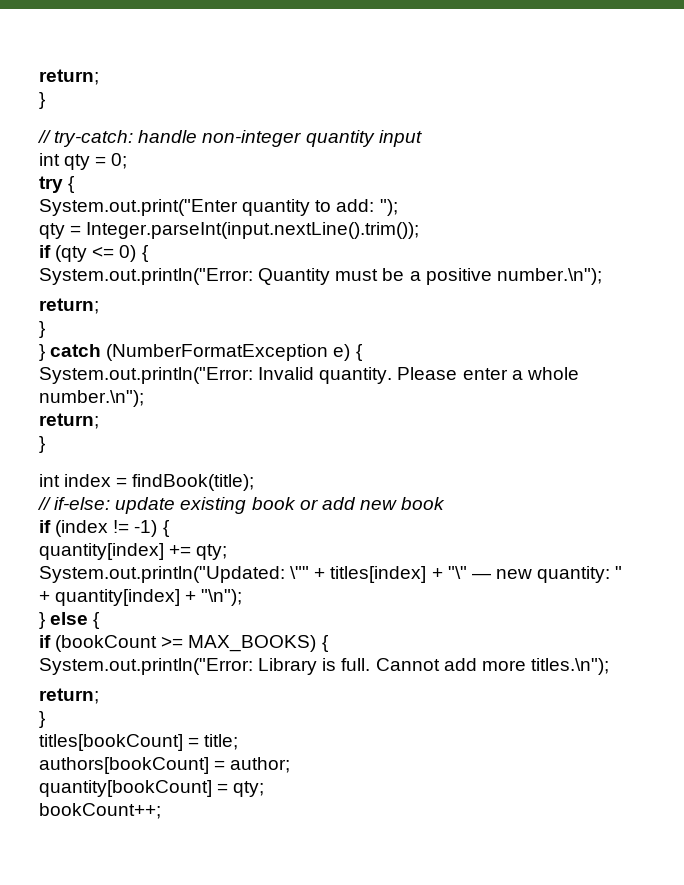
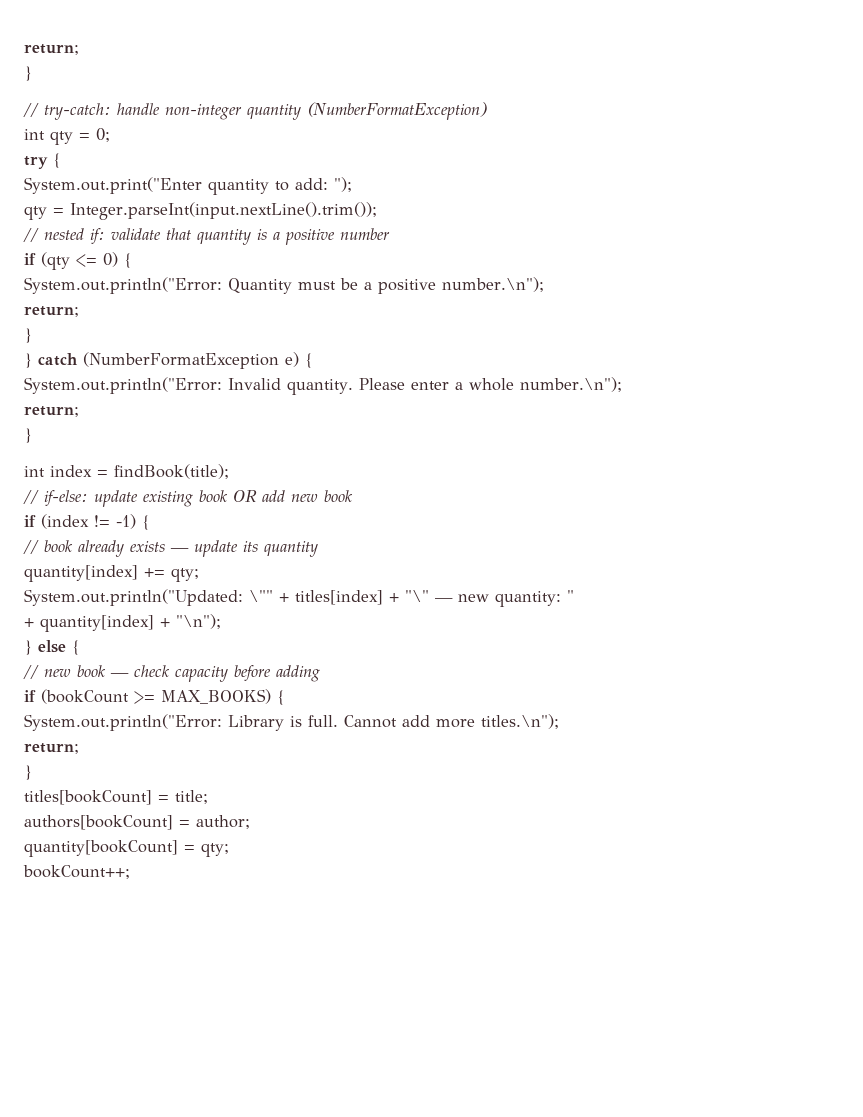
- // try-catch: handle non-integer quantity input
+ // try-catch: handle non-integer quantity (NumberFormatException)
+ // nested if: validate that quantity is a positive number
- // if-else: update existing book or add new book
+ // if-else: update existing book OR add new book
+ // book already exists — update its quantity
+ // new book — check capacity before adding

